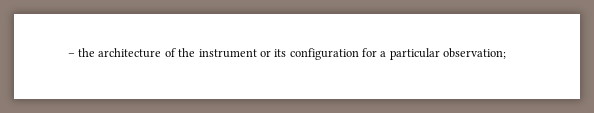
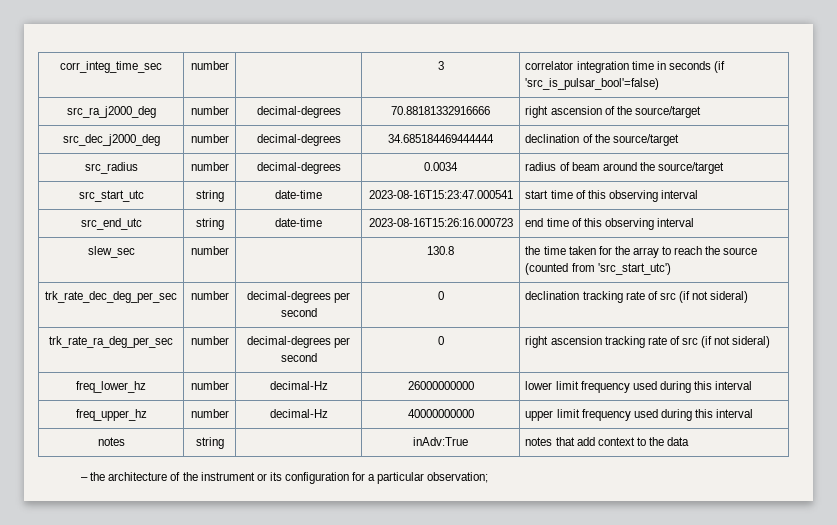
+ corr_integ_time_sec | number | | 3 | correlator integration time in seconds (if 'src_is_pulsar_bool'=false)
+ src_ra_j2000_deg | number | decimal-degrees | 70.88181332916666 | right ascension of the source/target
+ src_dec_j2000_deg | number | decimal-degrees | 34.685184469444444 | declination of the source/target
+ src_radius | number | decimal-degrees | 0.0034 | radius of beam around the source/target
+ src_start_utc | string | date-time | 2023-08-16T15:23:47.000541 | start time of this observing interval
+ src_end_utc | string | date-time | 2023-08-16T15:26:16.000723 | end time of this observing interval
+ slew_sec | number | | 130.8 | the time taken for the array to reach the source (counted from 'src_start_utc')
+ trk_rate_dec_deg_per_sec | number | decimal-degrees per second | 0 | declination tracking rate of src (if not sideral)
+ trk_rate_ra_deg_per_sec | number | decimal-degrees per second | 0 | right ascension tracking rate of src (if not sideral)
+ freq_lower_hz | number | decimal-Hz | 26000000000 | lower limit frequency used during this interval
+ freq_upper_hz | number | decimal-Hz | 40000000000 | upper limit frequency used during this interval
+ notes | string | | inAdv:True | notes that add context to the data

